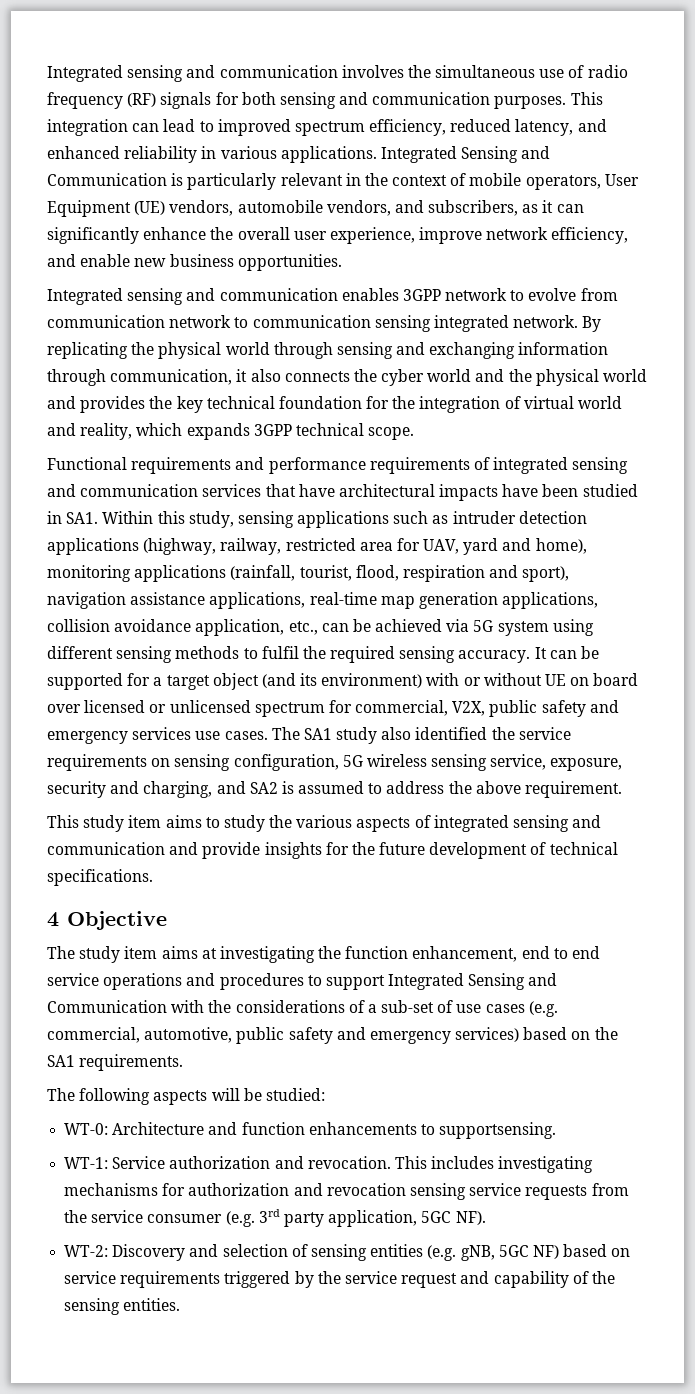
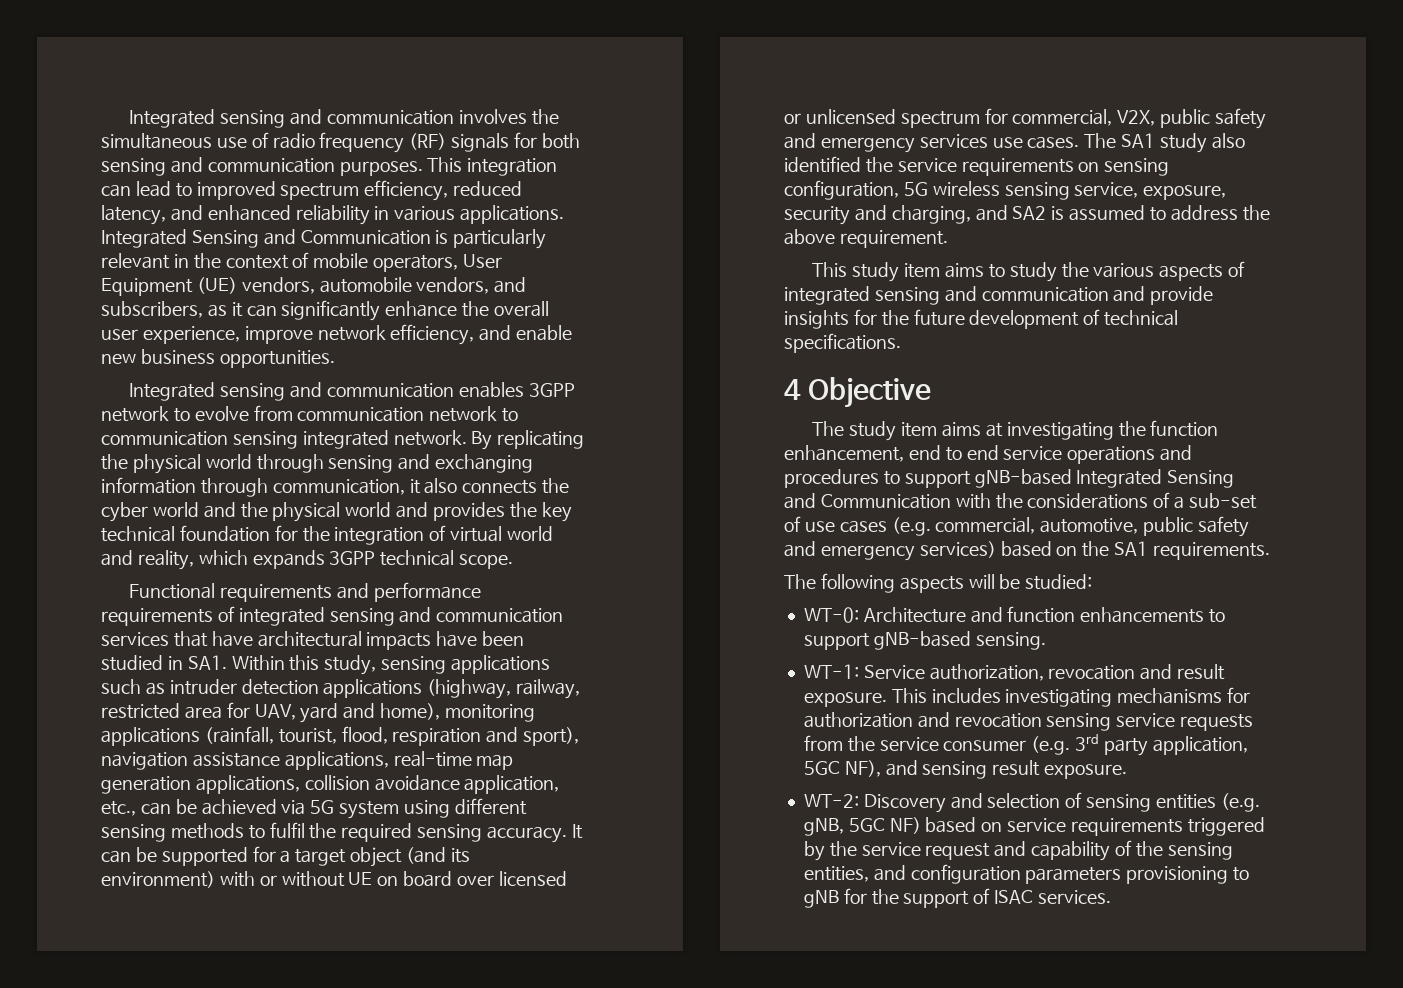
- The study item aims at investigating the function enhancement, end to end service operations and procedures to support Integrated Sensing and Communication with the considerations of a sub-set of use cases (e.g. commercial, automotive, public safety and emergency services) based on the SA1 requirements.
+ The study item aims at investigating the function enhancement, end to end service operations and procedures to support gNB-based Integrated Sensing and Communication with the considerations of a sub-set of use cases (e.g. commercial, automotive, public safety and emergency services) based on the SA1 requirements.
- WT-0: Architecture and function enhancements to supportsensing.
+ WT-0: Architecture and function enhancements to support gNB-based sensing.
- WT-1: Service authorization and revocation.
+ WT-1: Service authorization, revocation and result exposure.
- This includes investigating mechanisms for authorization and revocation sensing service requests from the service consumer (e.g. 3rd party application, 5GC NF).
+ This includes investigating mechanisms for authorization and revocation sensing service requests from the service consumer (e.g. 3rd party application, 5GC NF), and sensing result exposure.
- WT-2: Discovery and selection of sensing entities (e.g. gNB, 5GC NF) based on service requirements triggered by the service request and capability of the sensing entities.
+ WT-2: Discovery and selection of sensing entities (e.g. gNB, 5GC NF) based on service requirements triggered by the service request and capability of the sensing entities, and configuration parameters provisioning to gNB for the support of ISAC services.

